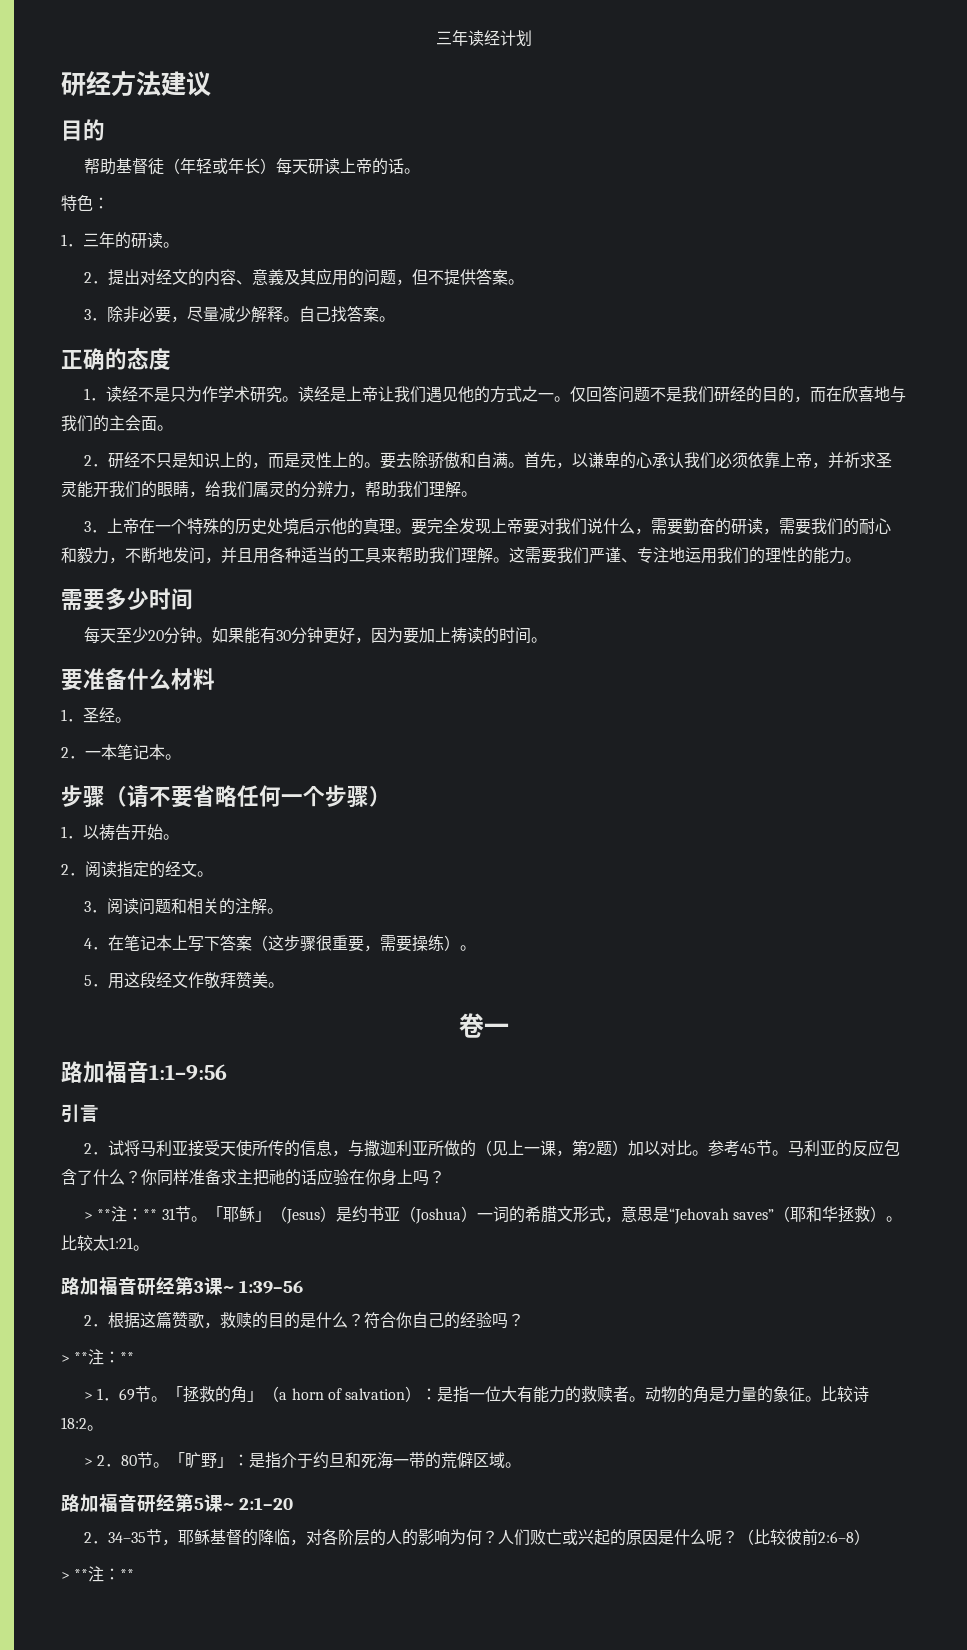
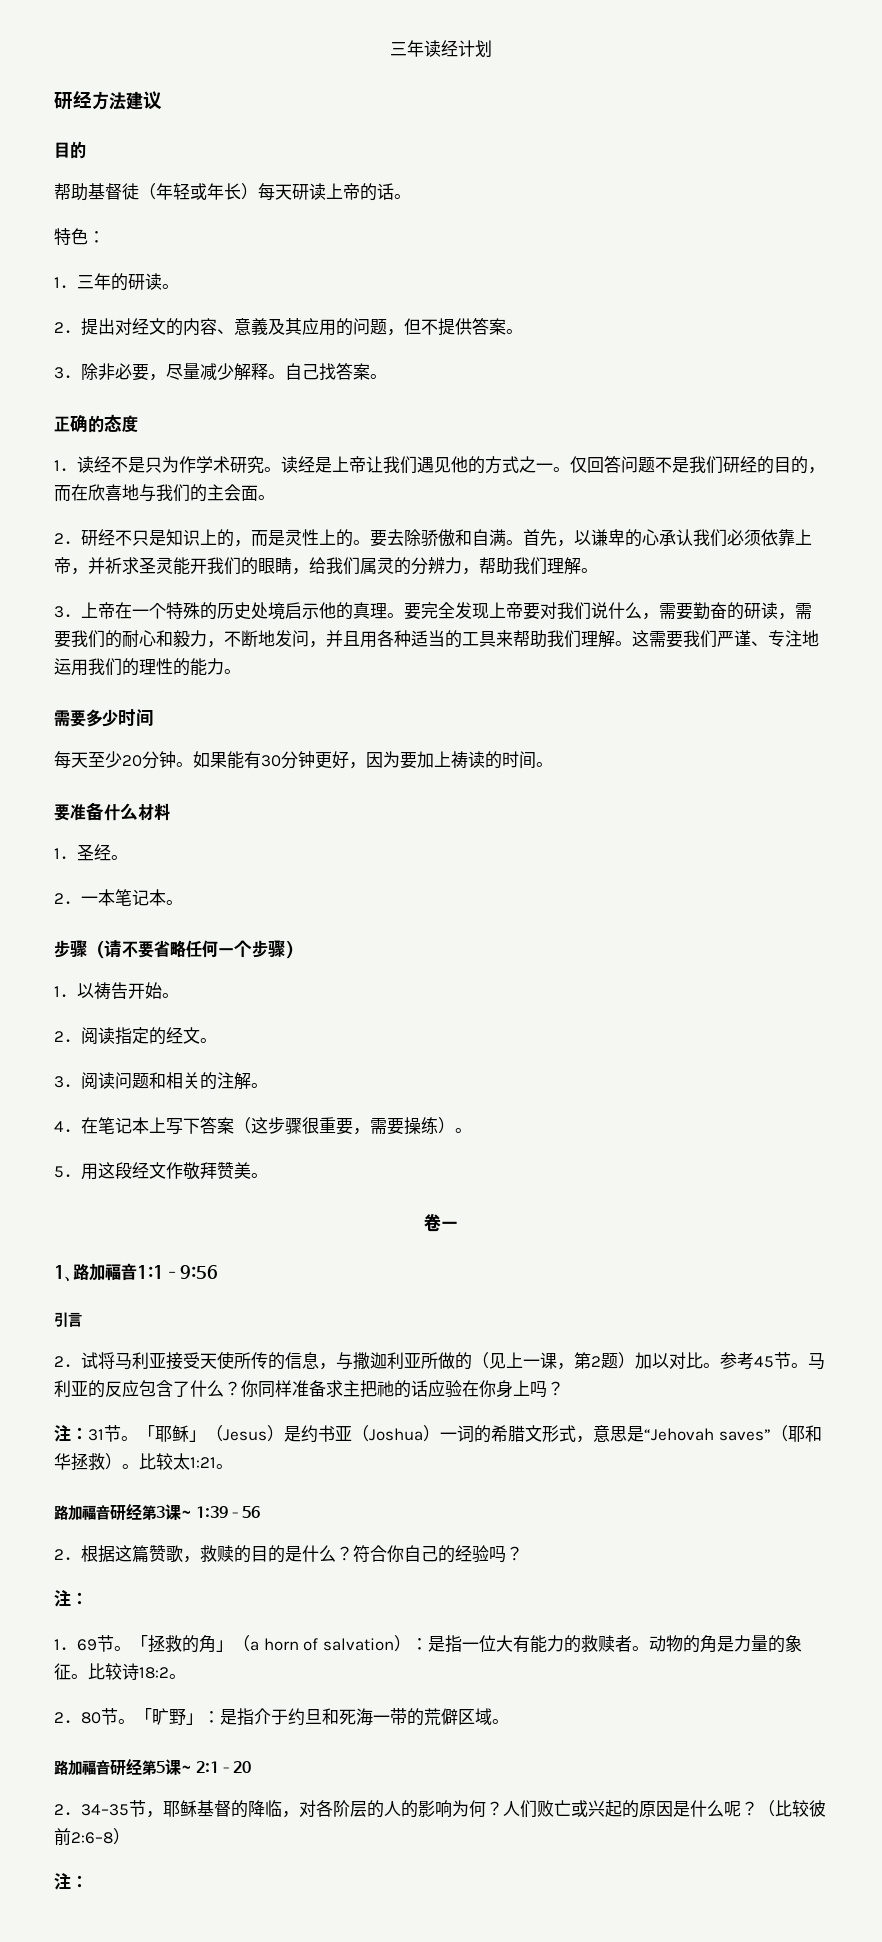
- 路加福音1:1–9:56
+ 1、路加福音1:1–9:56
- > **注：** 31节。
+ 注：31节。
  符合你自己的经验吗？
- > **注：**
- > 1．69节。
+ 注：
+ 1．69节。
- > 2．80节。
+ 2．80节。
  （比较彼前2:6–8）
- > **注：**
+ 注：

